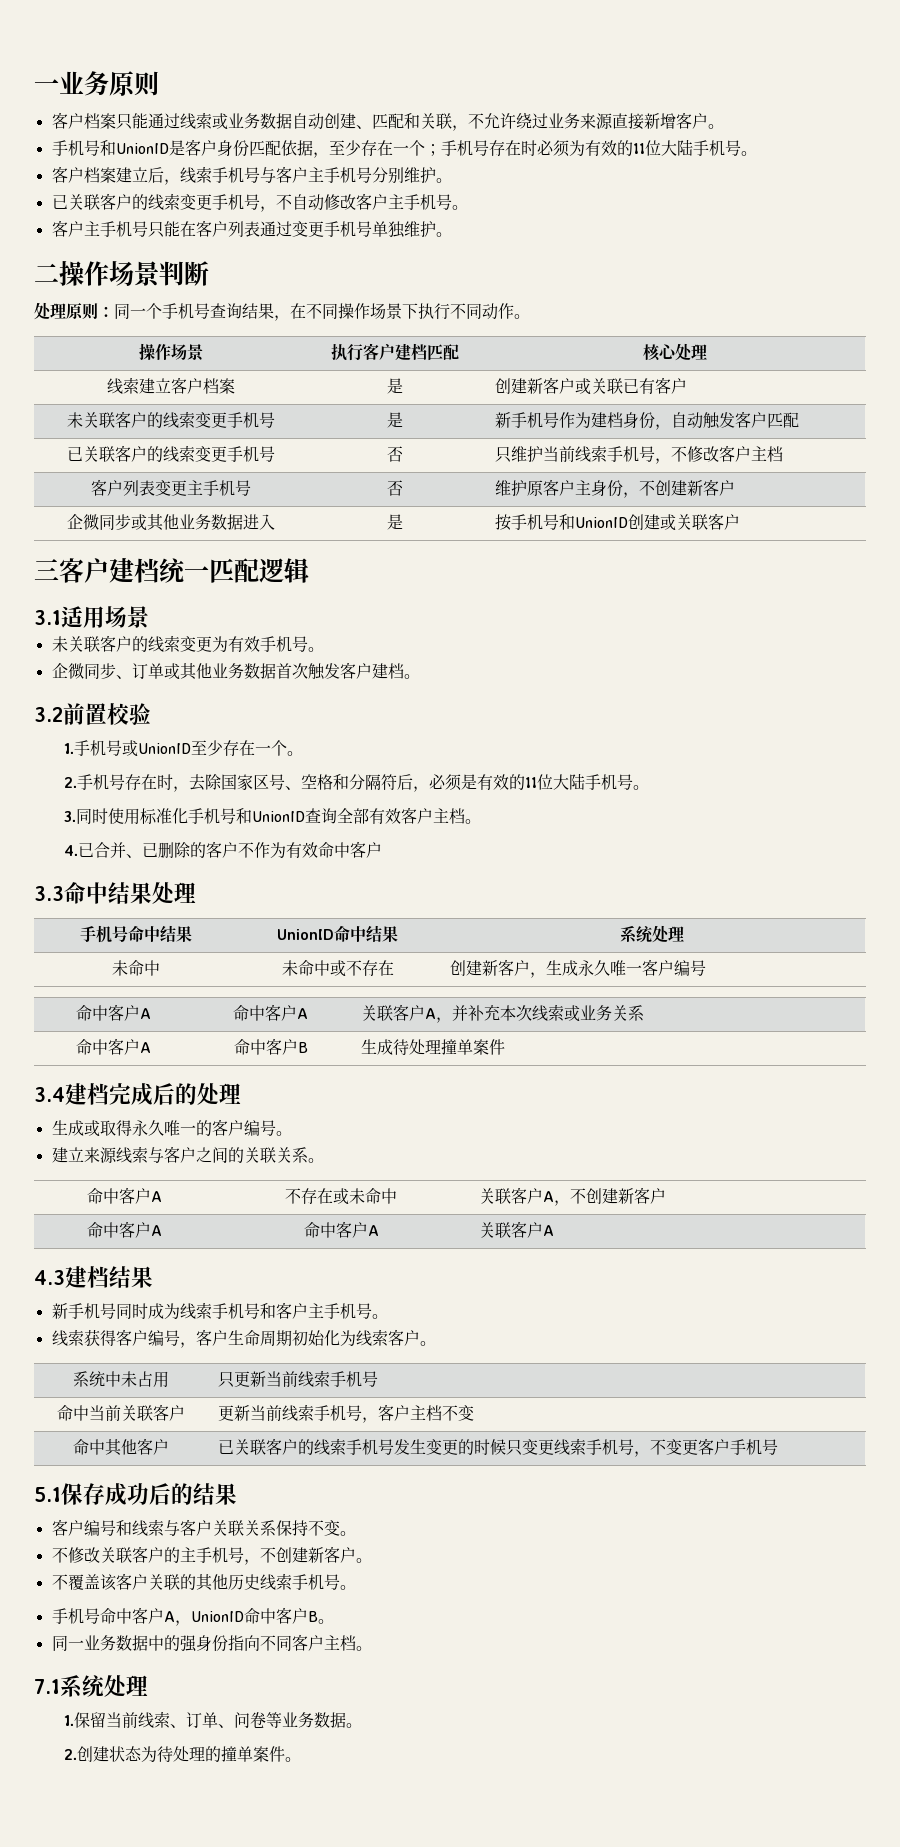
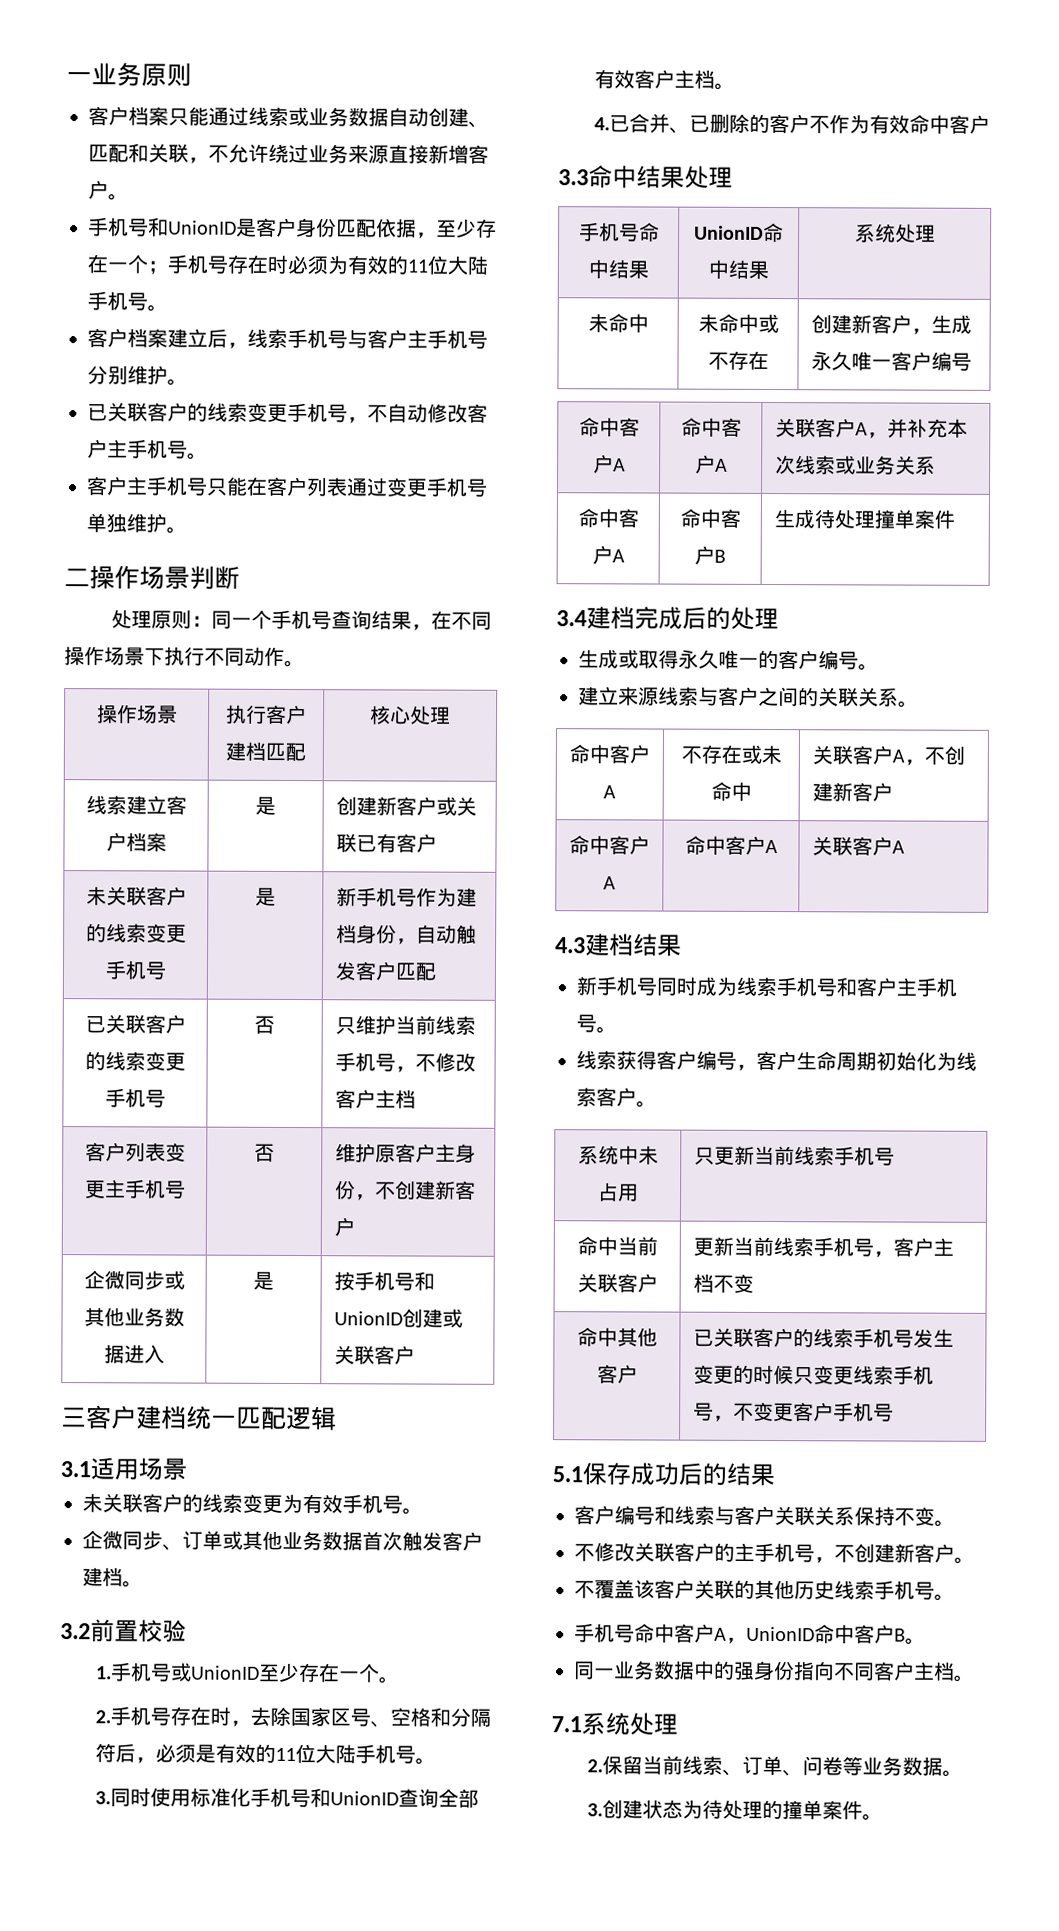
- 1.保留当前线索、订单、问卷等业务数据。
+ 2.保留当前线索、订单、问卷等业务数据。
- 2.创建状态为待处理的撞单案件。
+ 3.创建状态为待处理的撞单案件。

